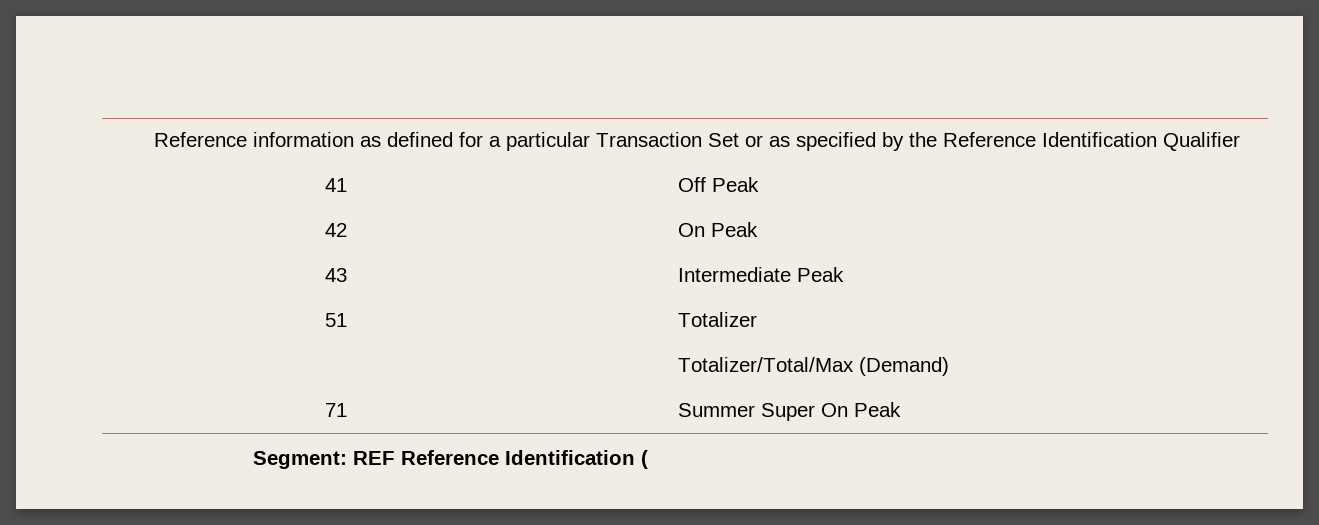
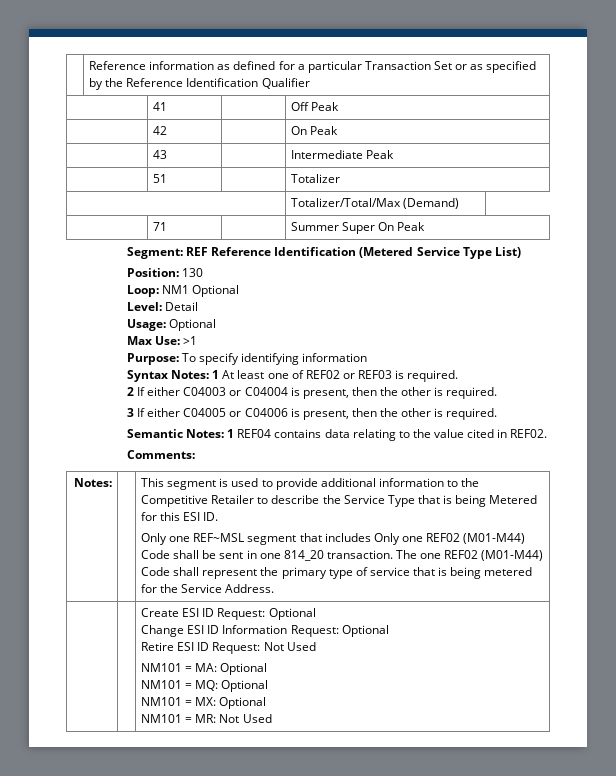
- Segment: REF Reference Identification (
+ Segment: REF Reference Identification (Metered Service Type List)
+ Position: 130
+ Loop: NM1 Optional
+ Level: Detail
+ Usage: Optional
+ Max Use: >1
+ Purpose: To specify identifying information
+ Syntax Notes: 1 At least one of REF02 or REF03 is required.
+ 2 If either C04003 or C04004 is present, then the other is required.
+ 3 If either C04005 or C04006 is present, then the other is required.
+ Semantic Notes: 1 REF04 contains data relating to the value cited in REF02.
+ Comments:
+ Notes: | | This segment is used to provide additional information to the Competitive Retailer to describe the Service Type that is being Metered for this ESI ID.
+ Only one REF~MSL segment that includes Only one REF02 (M01-M44) Code shall be sent in one 814_20 transaction. The one REF02 (M01-M44) Code shall represent the primary type of service that is being metered for the Service Address.
+ | | Create ESI ID Request: Optional
+ Change ESI ID Information Request: Optional
+ Retire ESI ID Request: Not Used
+ NM101 = MA: Optional
+ NM101 = MQ: Optional
+ NM101 = MX: Optional
+ NM101 = MR: Not Used

